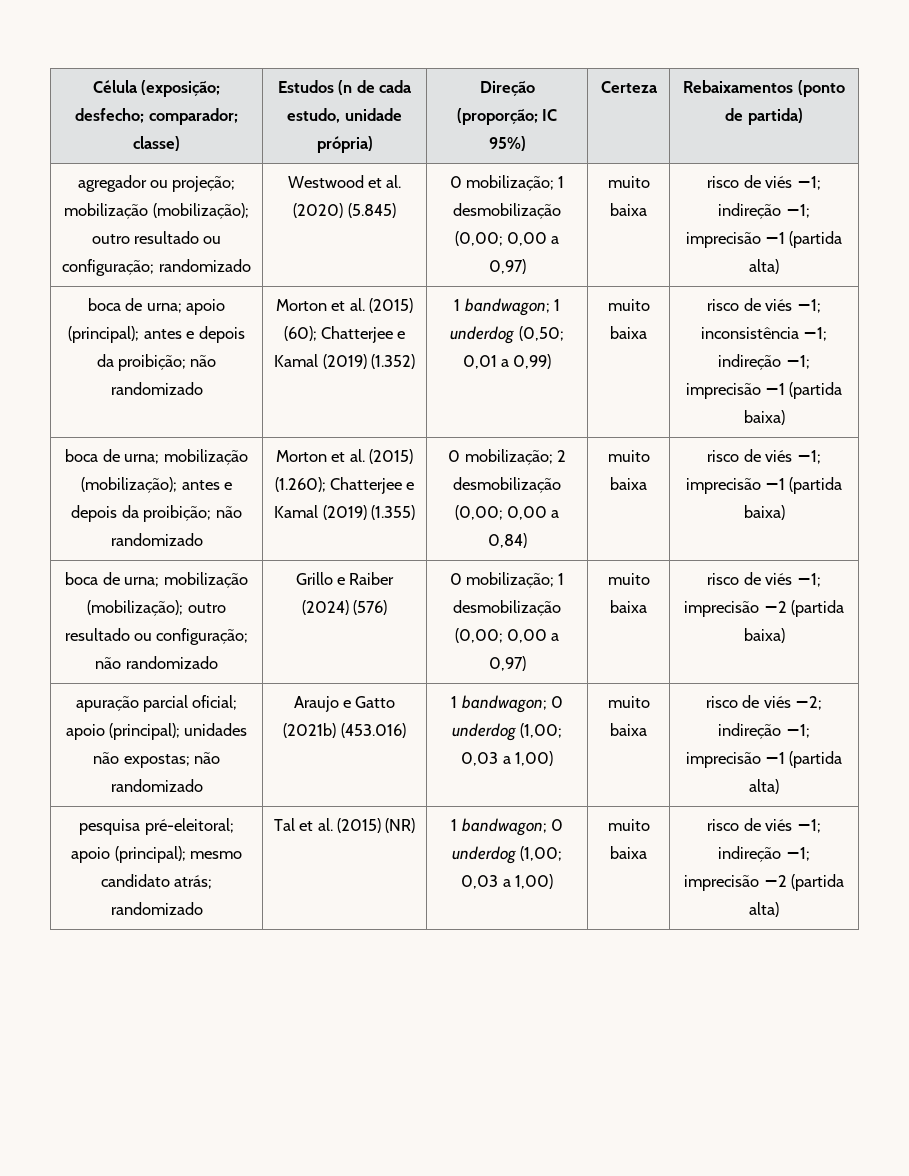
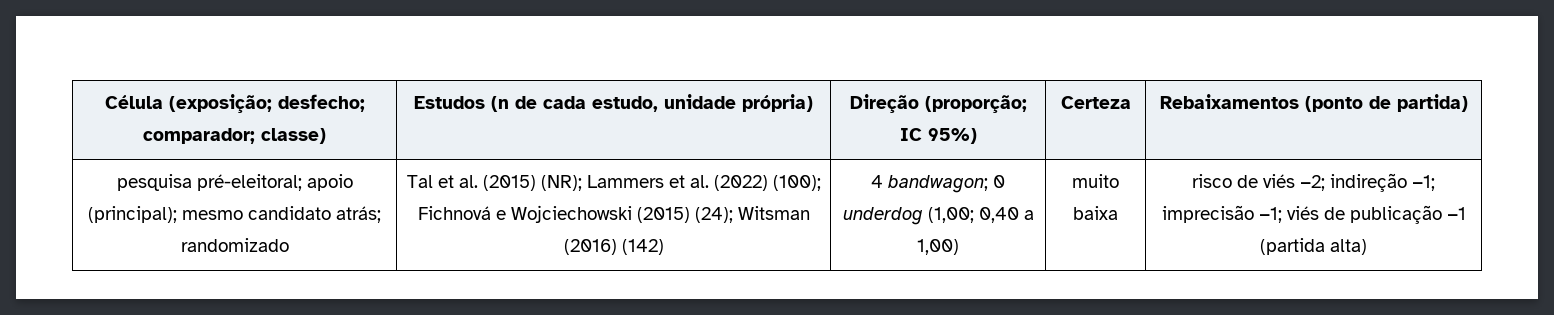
- agregador ou projeção; mobilização (mobilização); outro resultado ou configuração; randomizado | Westwood et al. (2020) (5.845) | 0 mobilização; 1 desmobilização (0,00; 0,00 a 0,97) | muito baixa | risco de viés −1; indireção −1; imprecisão −1 (partida alta)
- boca de urna; apoio (principal); antes e depois da proibição; não randomizado | Morton et al. (2015) (60); Chatterjee e Kamal (2019) (1.352) | 1 bandwagon; 1 underdog (0,50; 0,01 a 0,99) | muito baixa | risco de viés −1; inconsistência −1; indireção −1; imprecisão −1 (partida baixa)
- boca de urna; mobilização (mobilização); antes e depois da proibição; não randomizado | Morton et al. (2015) (1.260); Chatterjee e Kamal (2019) (1.355) | 0 mobilização; 2 desmobilização (0,00; 0,00 a 0,84) | muito baixa | risco de viés −1; imprecisão −1 (partida baixa)
- boca de urna; mobilização (mobilização); outro resultado ou configuração; não randomizado | Grillo e Raiber (2024) (576) | 0 mobilização; 1 desmobilização (0,00; 0,00 a 0,97) | muito baixa | risco de viés −1; imprecisão −2 (partida baixa)
- apuração parcial oficial; apoio (principal); unidades não expostas; não randomizado | Araujo e Gatto (2021b) (453.016) | 1 bandwagon; 0 underdog (1,00; 0,03 a 1,00) | muito baixa | risco de viés −2; indireção −1; imprecisão −1 (partida alta)
- pesquisa pré-eleitoral; apoio (principal); mesmo candidato atrás; randomizado | Tal et al. (2015) (NR) | 1 bandwagon; 0 underdog (1,00; 0,03 a 1,00) | muito baixa | risco de viés −1; indireção −1; imprecisão −2 (partida alta)
+ pesquisa pré-eleitoral; apoio (principal); mesmo candidato atrás; randomizado | Tal et al. (2015) (NR); Lammers et al. (2022) (100); Fichnová e Wojciechowski (2015) (24); Witsman (2016) (142) | 4 bandwagon; 0 underdog (1,00; 0,40 a 1,00) | muito baixa | risco de viés −2; indireção −1; imprecisão −1; viés de publicação −1 (partida alta)

